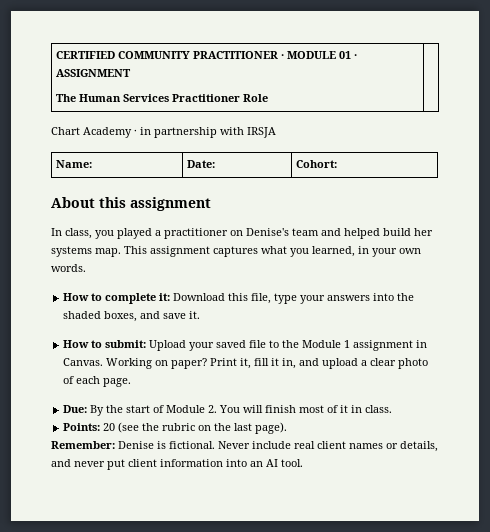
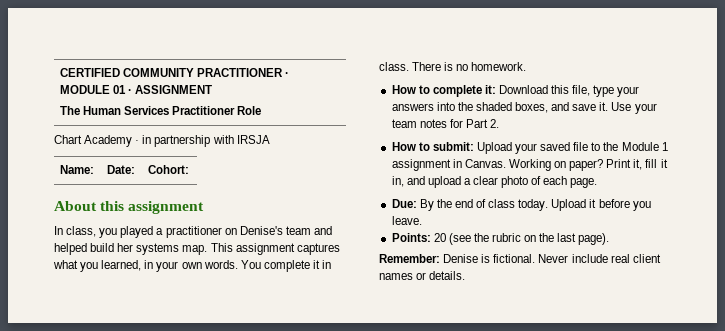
+ You complete it in class. There is no homework.
+ Use your team notes for Part 2.
- Due: By the start of Module 2. You will finish most of it in class.
+ Due: By the end of class today. Upload it before you leave.
- Never include real client names or details, and never put client information into an AI tool.
+ Never include real client names or details.

